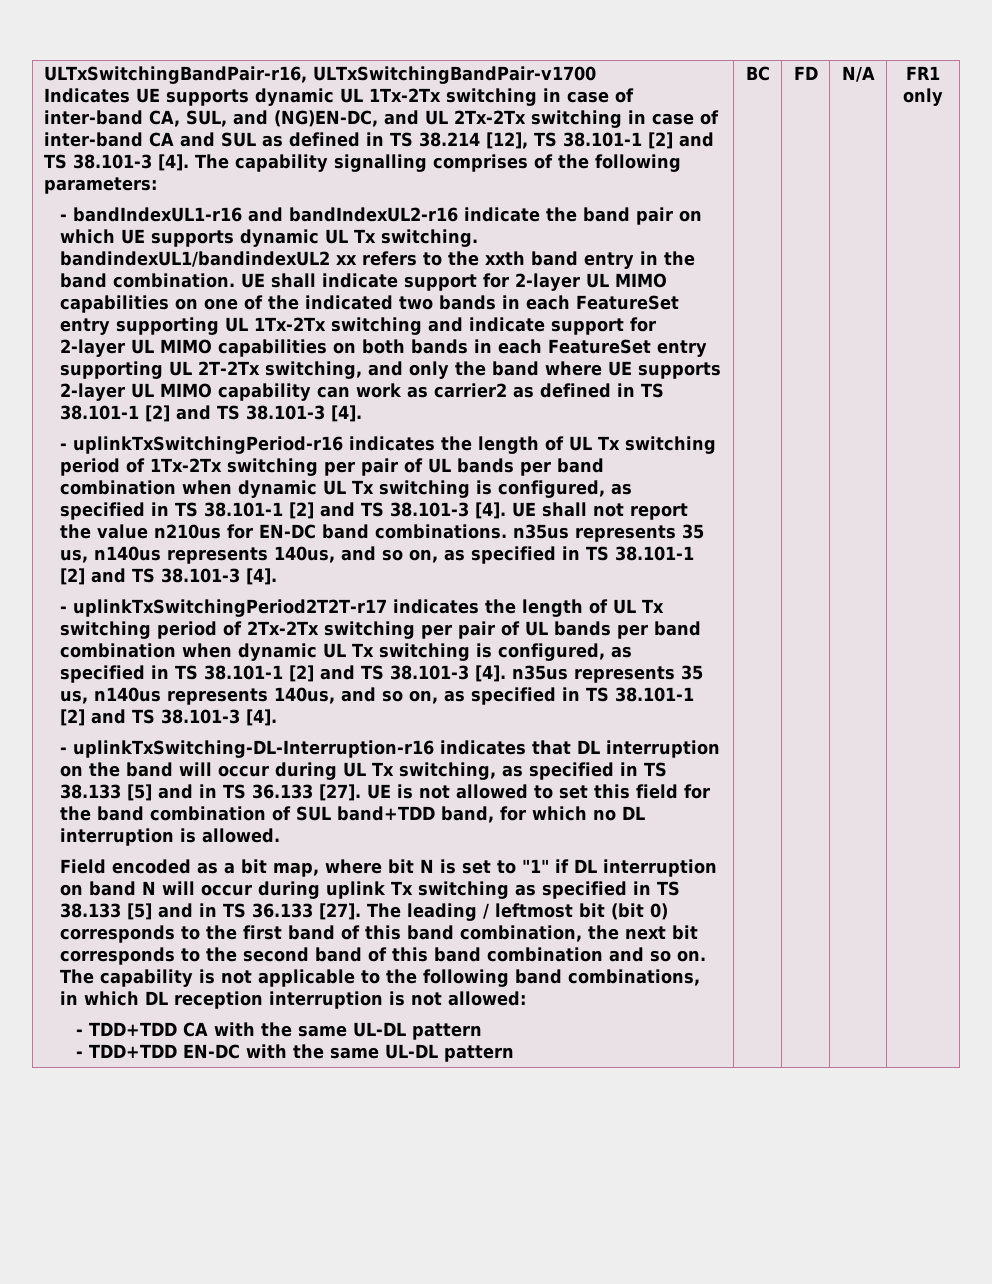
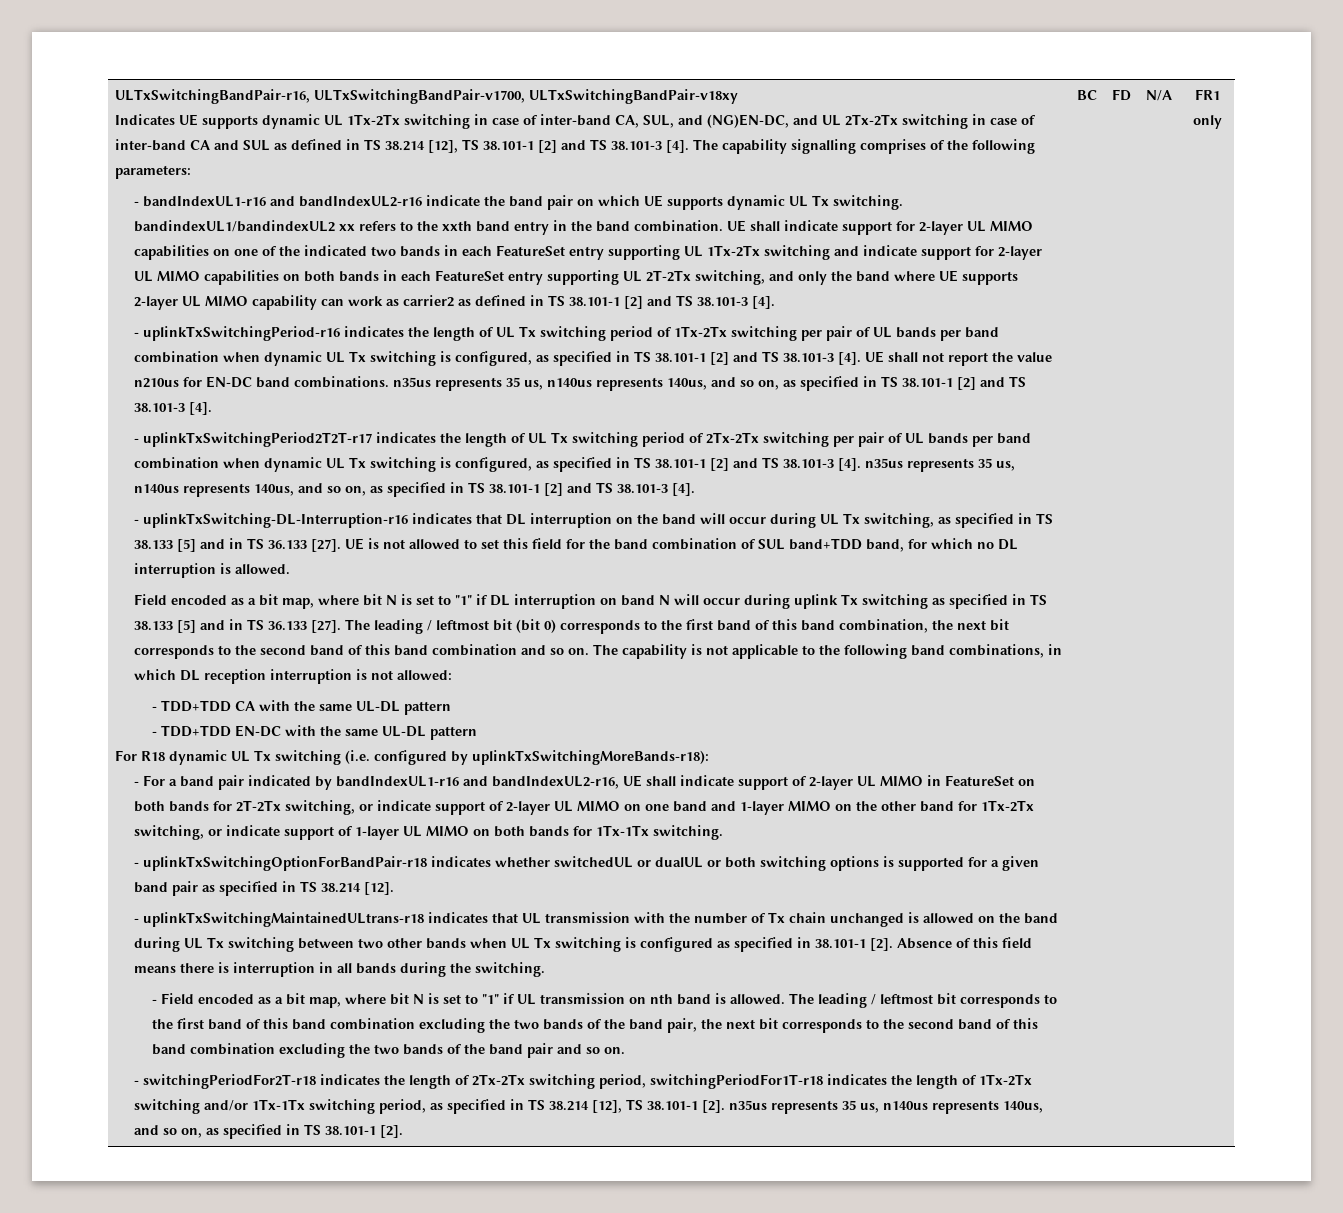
- ULTxSwitchingBandPair-r16, ULTxSwitchingBandPair-v1700
+ ULTxSwitchingBandPair-r16, ULTxSwitchingBandPair-v1700, ULTxSwitchingBandPair-v18xy
+ For R18 dynamic UL Tx switching (i.e. configured by uplinkTxSwitchingMoreBands-r18):
+ - For a band pair indicated by bandIndexUL1-r16 and bandIndexUL2-r16, UE shall indicate support of 2-layer UL MIMO in FeatureSet on both bands for 2T-2Tx switching, or indicate support of 2-layer UL MIMO on one band and 1-layer MIMO on the other band for 1Tx-2Tx switching, or indicate support of 1-layer UL MIMO on both bands for 1Tx-1Tx switching.
+ - uplinkTxSwitchingOptionForBandPair-r18 indicates whether switchedUL or dualUL or both switching options is supported for a given band pair as specified in TS 38.214 [12].
+ - uplinkTxSwitchingMaintainedULtrans-r18 indicates that UL transmission with the number of Tx chain unchanged is allowed on the band during UL Tx switching between two other bands when UL Tx switching is configured as specified in 38.101-1 [2]. Absence of this field means there is interruption in all bands during the switching.
+ - Field encoded as a bit map, where bit N is set to "1" if UL transmission on nth band is allowed. The leading / leftmost bit corresponds to the first band of this band combination excluding the two bands of the band pair, the next bit corresponds to the second band of this band combination excluding the two bands of the band pair and so on.
+ - switchingPeriodFor2T-r18 indicates the length of 2Tx-2Tx switching period, switchingPeriodFor1T-r18 indicates the length of 1Tx-2Tx switching and/or 1Tx-1Tx switching period, as specified in TS 38.214 [12], TS 38.101-1 [2]. n35us represents 35 us, n140us represents 140us, and so on, as specified in TS 38.101-1 [2].

